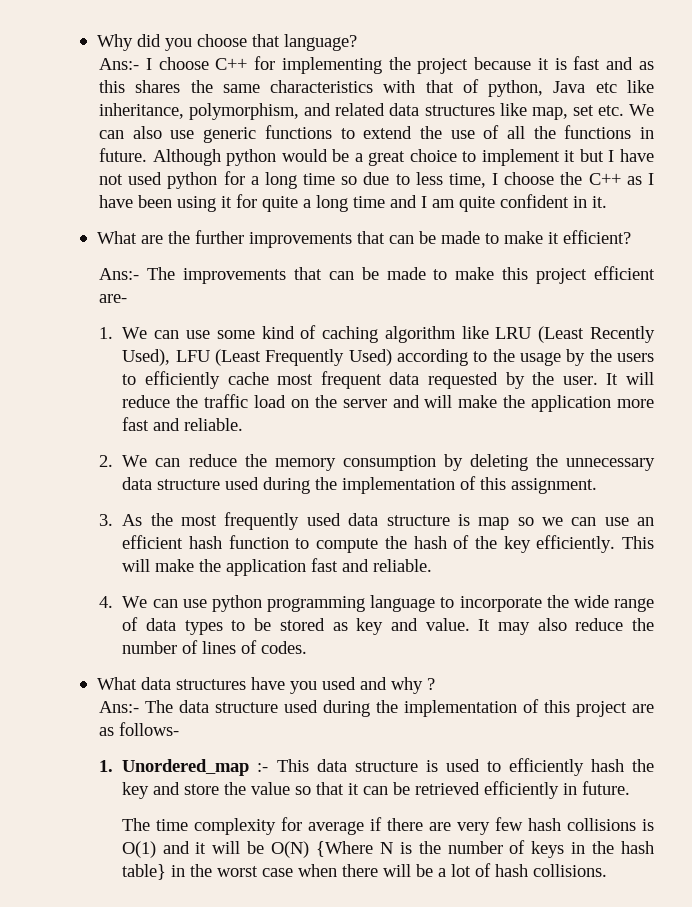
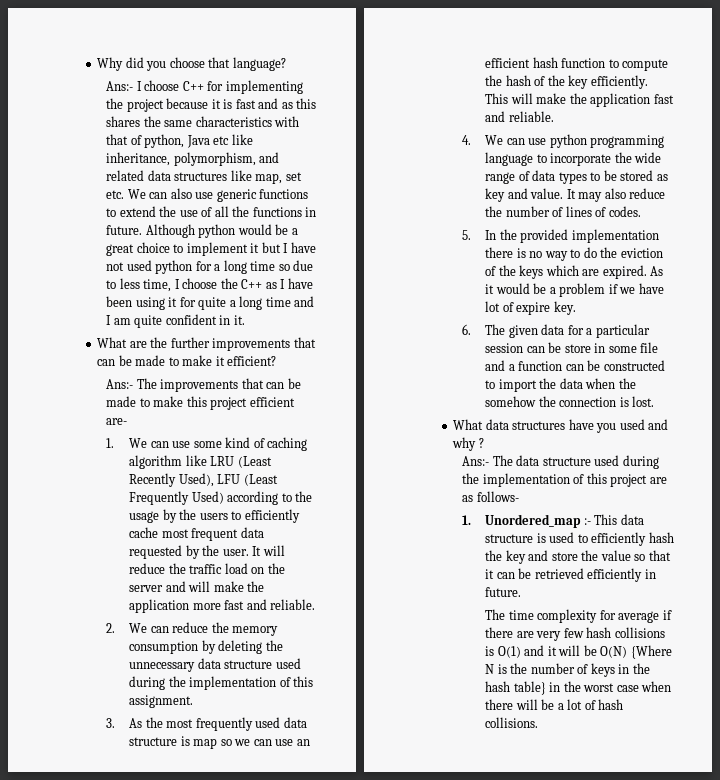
+ 5. In the provided implementation there is no way to do the eviction of the keys which are expired. As it would be a problem if we have lot of expire key.
+ 6. The given data for a particular session can be store in some file and a function can be constructed to import the data when the somehow the connection is lost.

